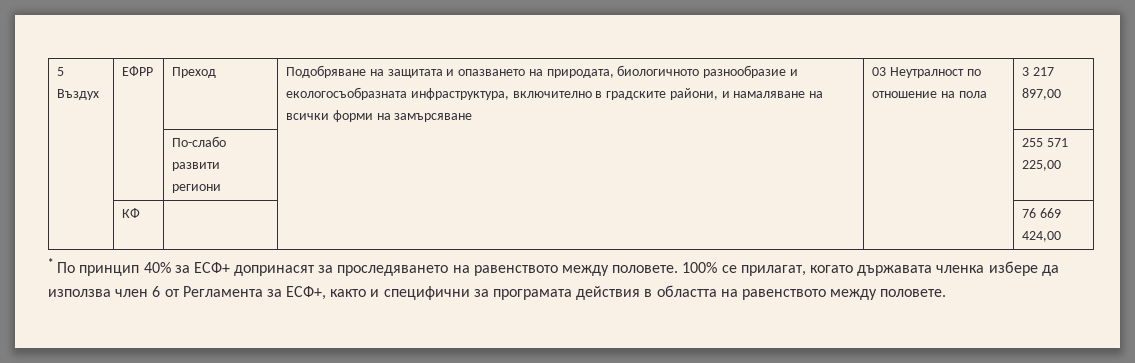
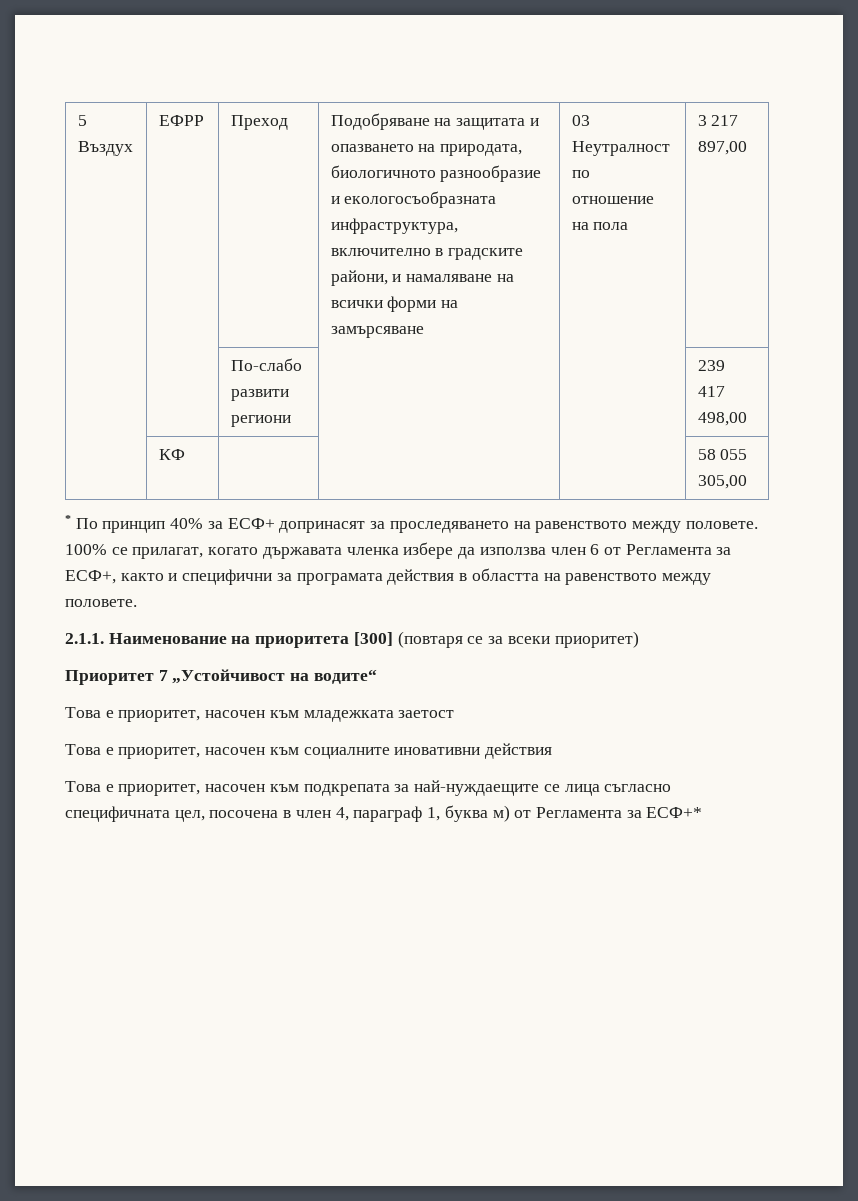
- | | По-слабо развити региони | | | 255 571 225,00
- | КФ | | | | 76 669 424,00
+ | | По-слабо развити региони | | | 239 417 498,00
+ | КФ | | | | 58 055 305,00
+ 2.1.1. Наименование на приоритета [300] (повтаря се за всеки приоритет)
+ Приоритет 7 „Устойчивост на водите“
+ Това е приоритет, насочен към младежката заетост
+ Това е приоритет, насочен към социалните иновативни действия
+ Това е приоритет, насочен към подкрепата за най-нуждаещите се лица съгласно специфичната цел, посочена в член 4, параграф 1, буква м) от Регламента за ЕСФ+*

